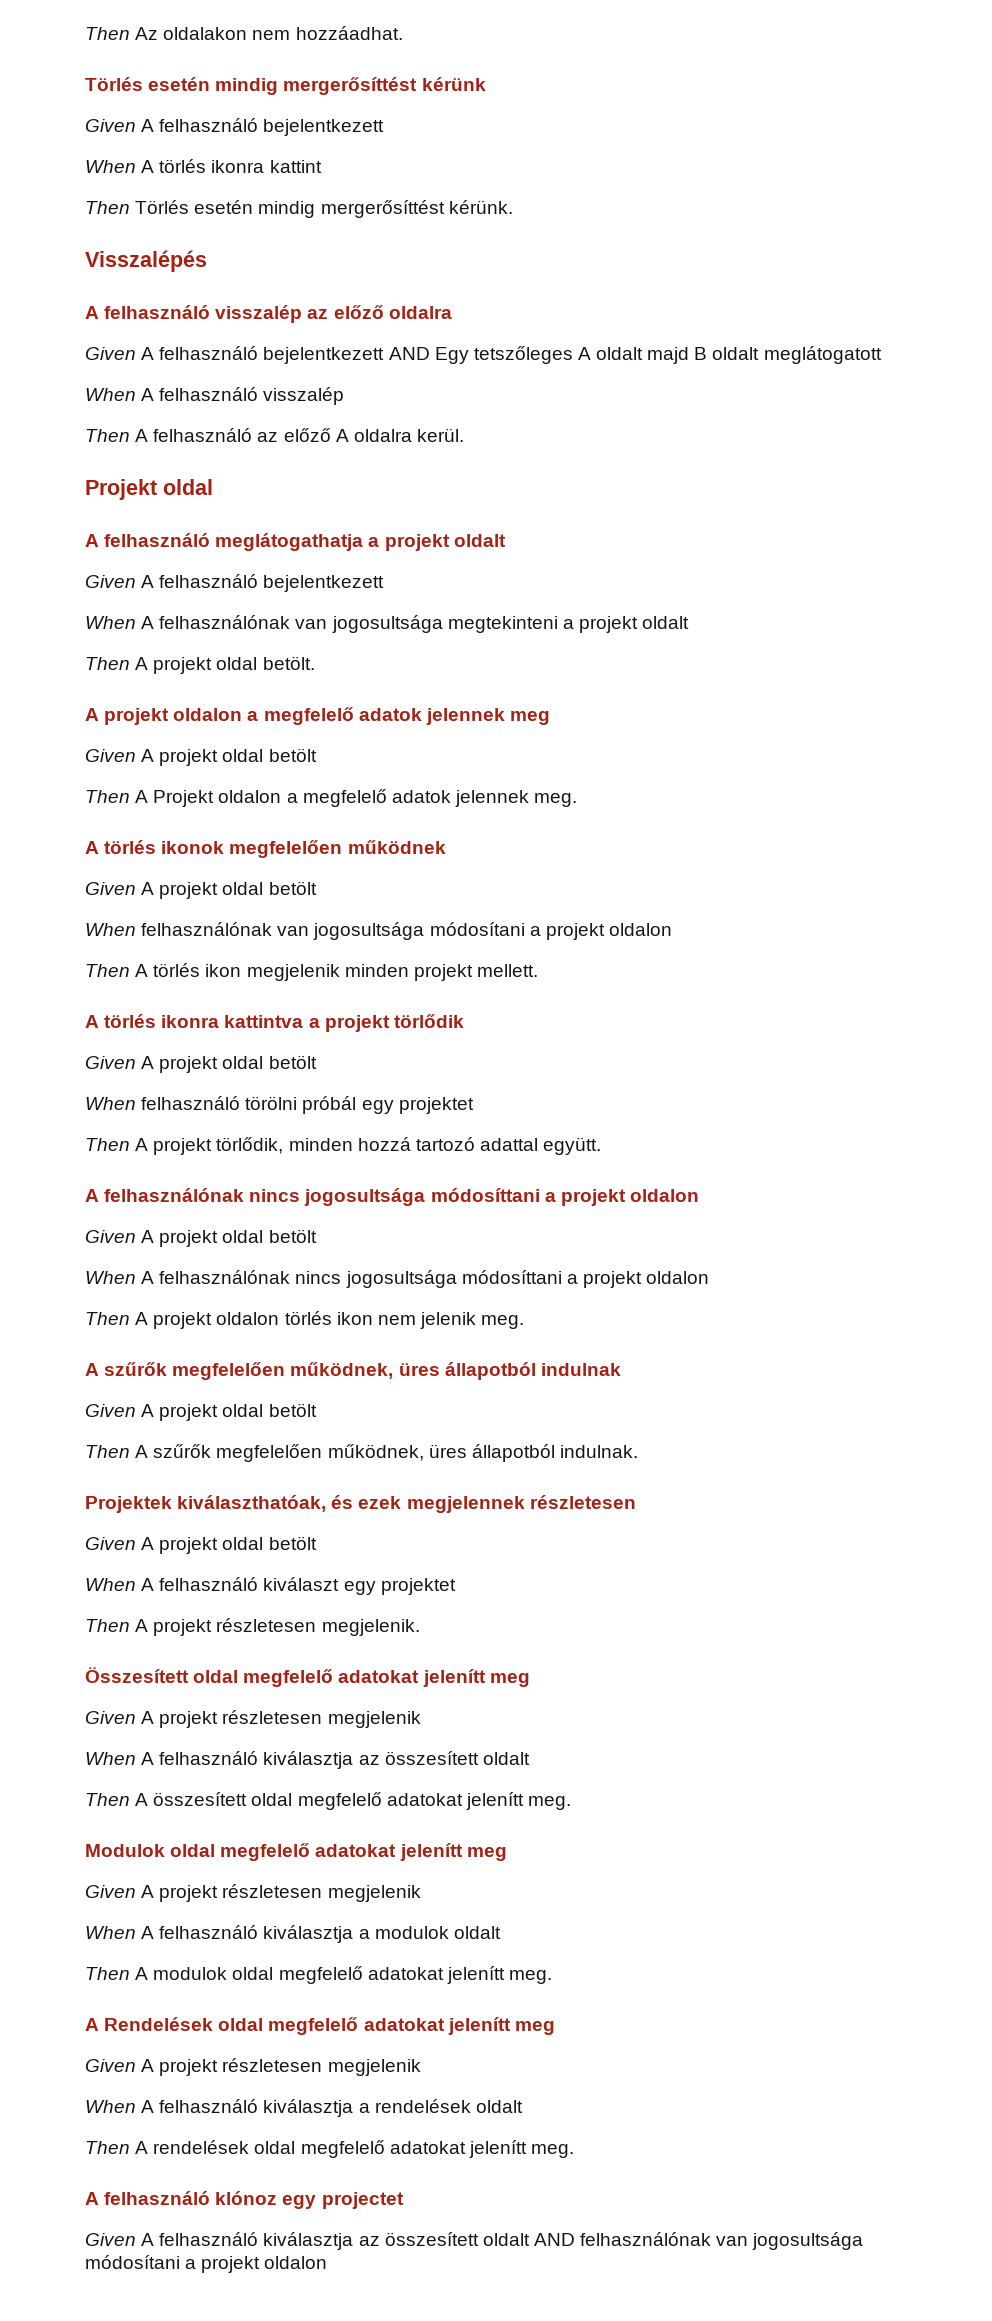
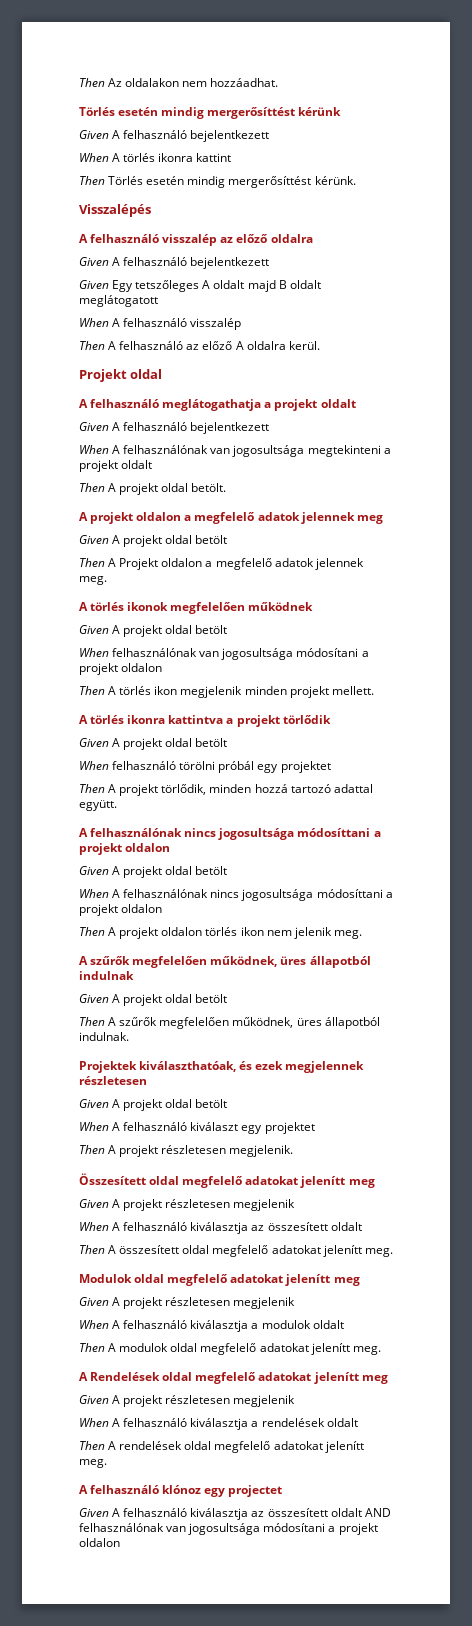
  A felhasználó visszalép az előző oldalra
- Given A felhasználó bejelentkezett AND Egy tetszőleges A oldalt majd B oldalt meglátogatott
+ Given A felhasználó bejelentkezett
+ Given Egy tetszőleges A oldalt majd B oldalt meglátogatott

